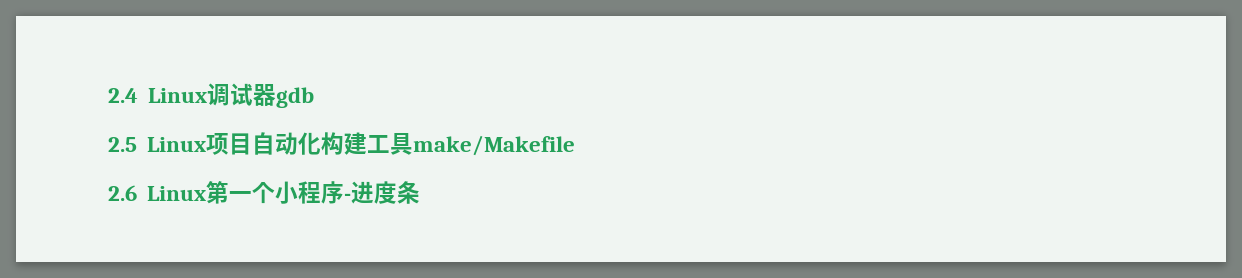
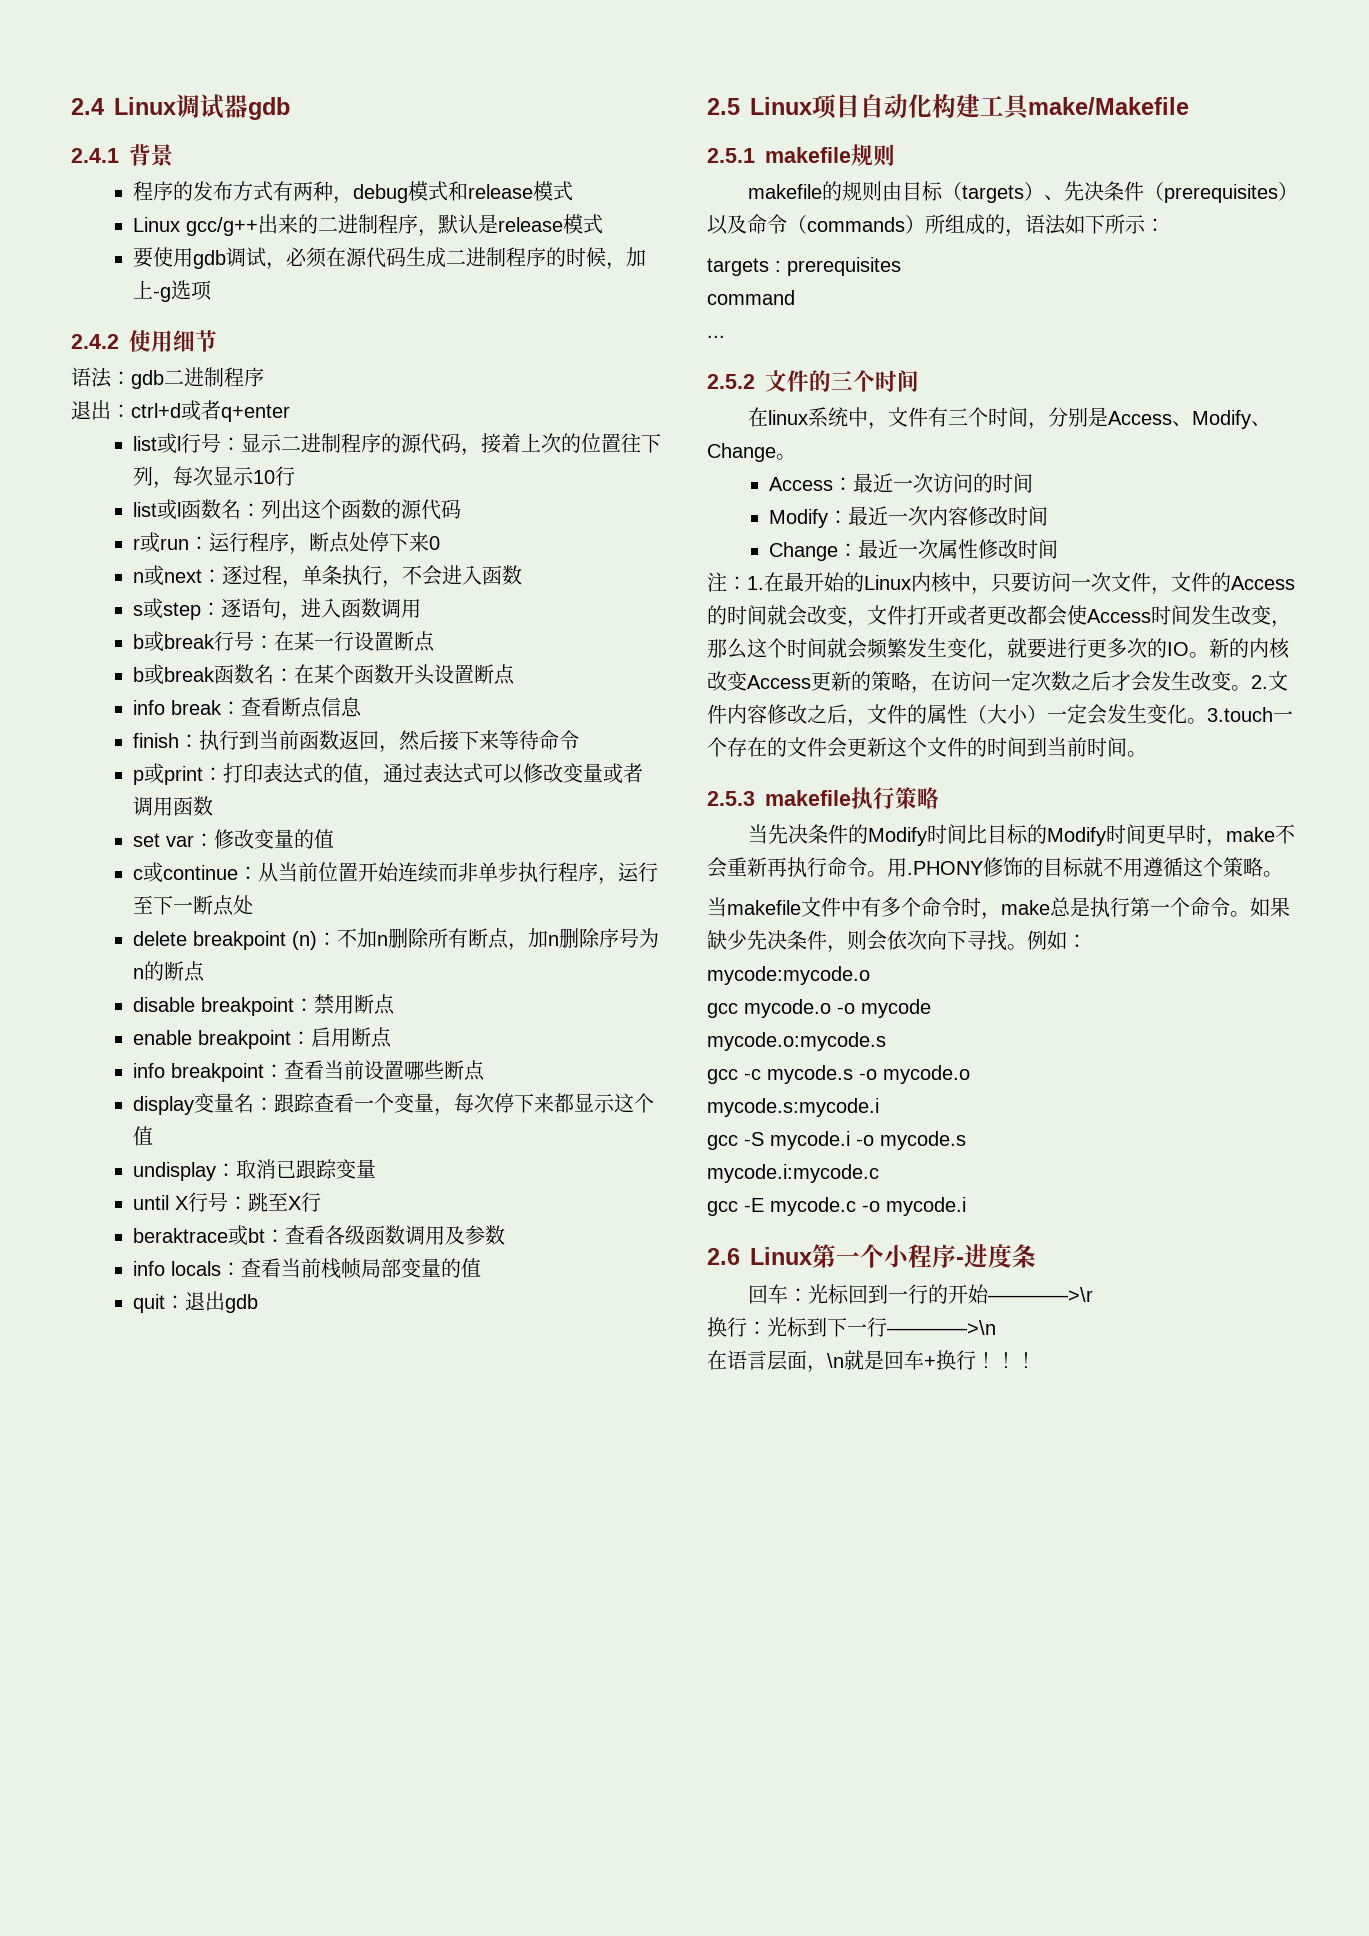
+ 2.4.1背景
+ 程序的发布方式有两种，debug模式和release模式
+ Linux gcc/g++出来的二进制程序，默认是release模式
+ 要使用gdb调试，必须在源代码生成二进制程序的时候，加上-g选项
+ 2.4.2使用细节
+ 语法：gdb二进制程序
+ 退出：ctrl+d或者q+enter
+ list或l行号：显示二进制程序的源代码，接着上次的位置往下列，每次显示10行
+ list或l函数名：列出这个函数的源代码
+ r或run：运行程序，断点处停下来0
+ n或next：逐过程，单条执行，不会进入函数
+ s或step：逐语句，进入函数调用
+ b或break行号：在某一行设置断点
+ b或break函数名：在某个函数开头设置断点
+ info break：查看断点信息
+ finish：执行到当前函数返回，然后接下来等待命令
+ p或print：打印表达式的值，通过表达式可以修改变量或者调用函数
+ set var：修改变量的值
+ c或continue：从当前位置开始连续而非单步执行程序，运行至下一断点处
+ delete breakpoint (n)：不加n删除所有断点，加n删除序号为n的断点
+ disable breakpoint：禁用断点
+ enable breakpoint：启用断点
+ info breakpoint：查看当前设置哪些断点
+ display变量名：跟踪查看一个变量，每次停下来都显示这个值
+ undisplay：取消已跟踪变量
+ until X行号：跳至X行
+ beraktrace或bt：查看各级函数调用及参数
+ info locals：查看当前栈帧局部变量的值
+ quit：退出gdb
+ 2.5.1 makefile规则
+ makefile的规则由目标（targets）、先决条件（prerequisites）以及命令（commands）所组成的，语法如下所示：
+ targets : prerequisites
+ command
+ ...
+ 2.5.2文件的三个时间
+ 在linux系统中，文件有三个时间，分别是Access、Modify、Change。
+ Access：最近一次访问的时间
+ Modify：最近一次内容修改时间
+ Change：最近一次属性修改时间
+ 注：1.在最开始的Linux内核中，只要访问一次文件，文件的Access的时间就会改变，文件打开或者更改都会使Access时间发生改变，那么这个时间就会频繁发生变化，就要进行更多次的IO。新的内核改变Access更新的策略，在访问一定次数之后才会发生改变。2.文件内容修改之后，文件的属性（大小）一定会发生变化。3.touch一个存在的文件会更新这个文件的时间到当前时间。
+ 2.5.3 makefile执行策略
+ 当先决条件的Modify时间比目标的Modify时间更早时，make不会重新再执行命令。用.PHONY修饰的目标就不用遵循这个策略。
+ 当makefile文件中有多个命令时，make总是执行第一个命令。如果缺少先决条件，则会依次向下寻找。例如：
+ mycode:mycode.o
+ gcc mycode.o -o mycode
+ mycode.o:mycode.s
+ gcc -c mycode.s -o mycode.o
+ mycode.s:mycode.i
+ gcc -S mycode.i -o mycode.s
+ mycode.i:mycode.c
+ gcc -E mycode.c -o mycode.i
+ 回车：光标回到一行的开始————>\r
+ 换行：光标到下一行————>\n
+ 在语言层面，\n就是回车+换行！！！

